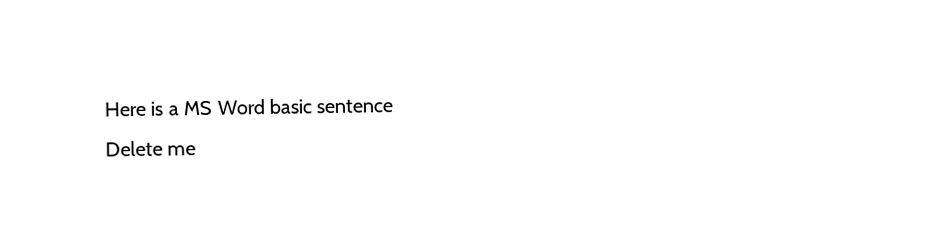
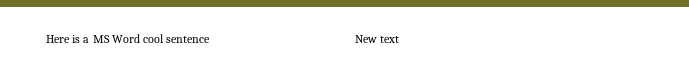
- Here is a MS Word basic sentence
+ Here is a MS Word cool sentence
- Delete me
+ New text

